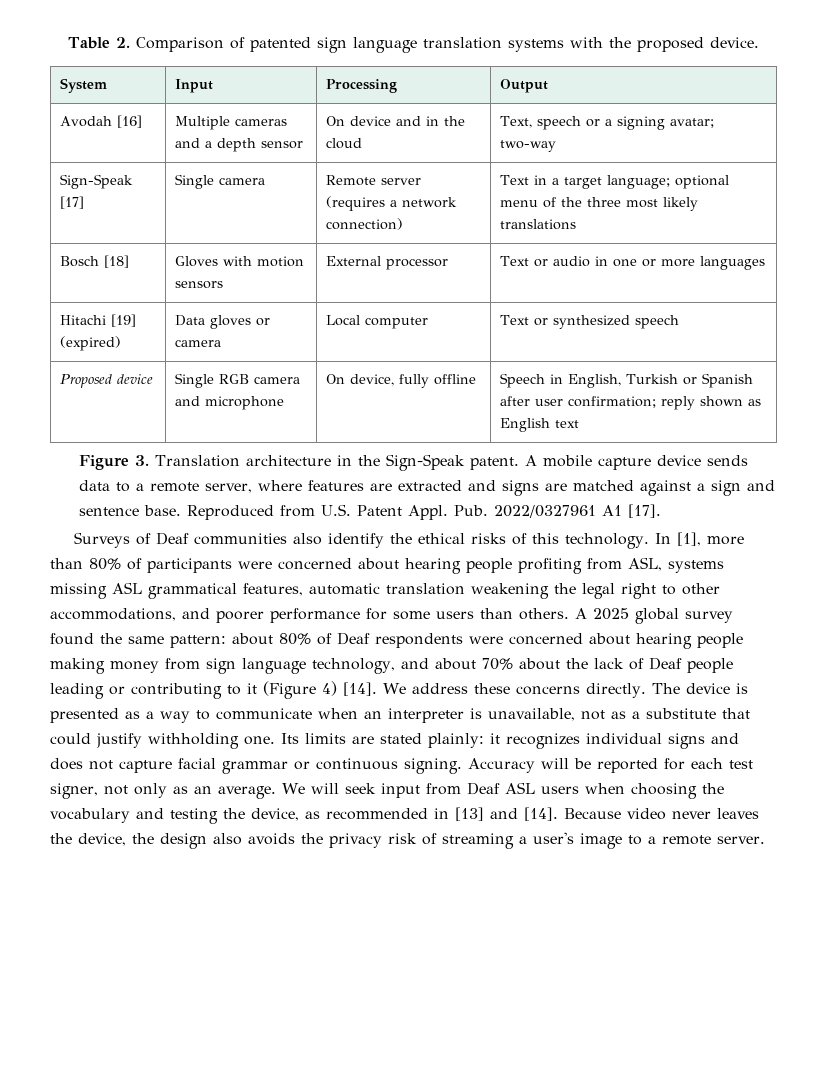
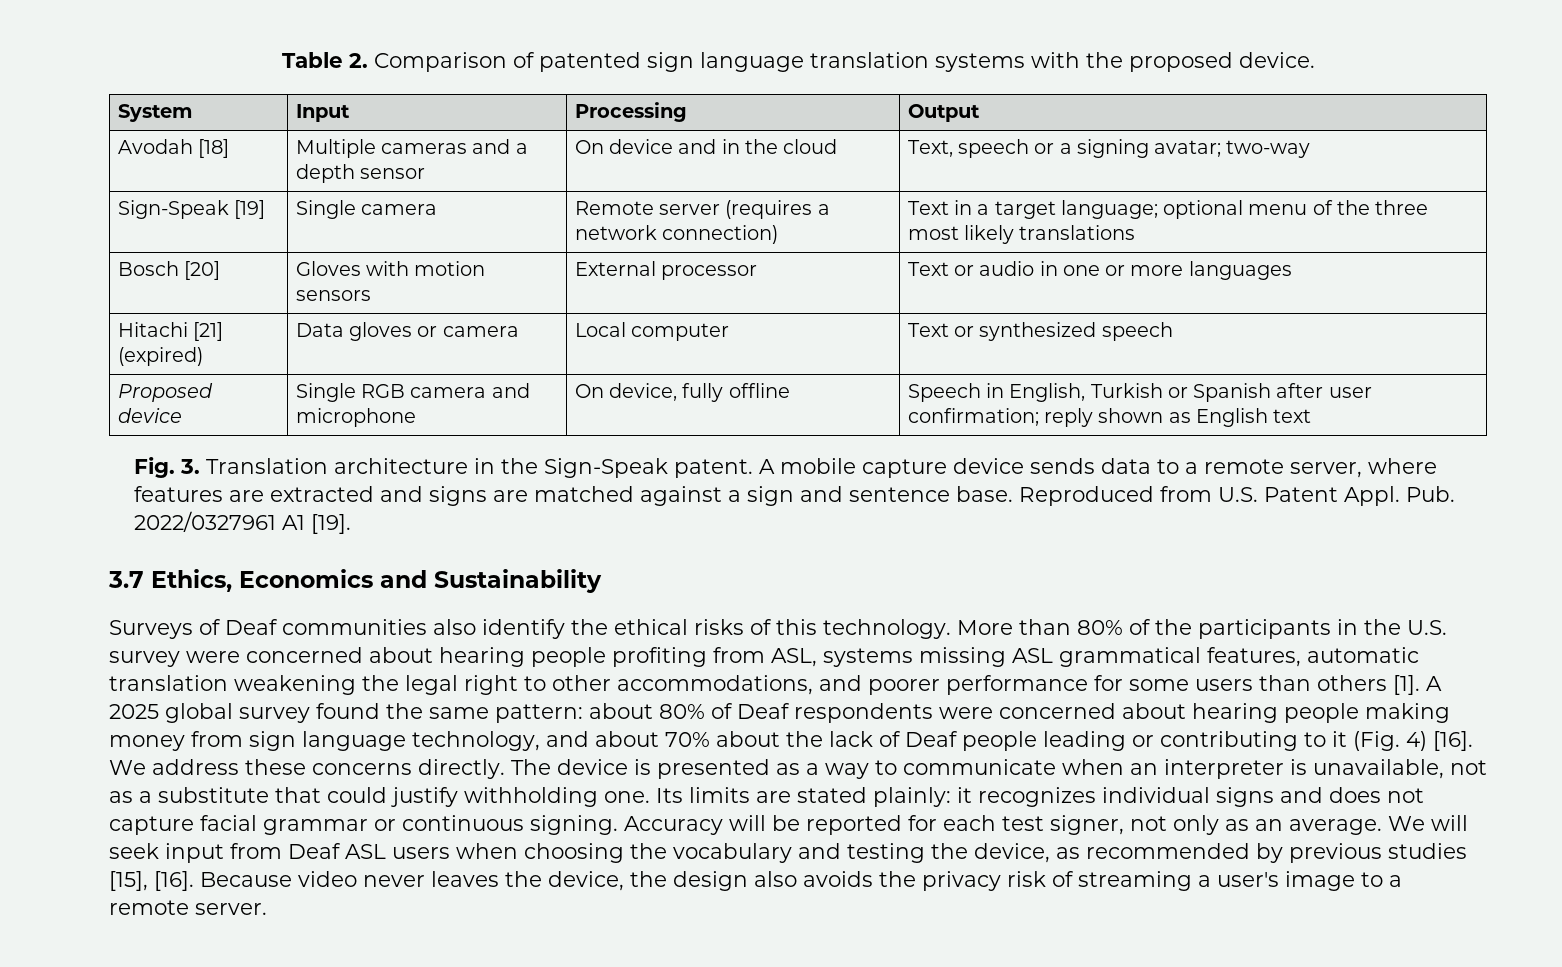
- Avodah [16] | Multiple cameras and a depth sensor | On device and in the cloud | Text, speech or a signing avatar; two-way
+ Avodah [18] | Multiple cameras and a depth sensor | On device and in the cloud | Text, speech or a signing avatar; two-way
- Sign-Speak [17] | Single camera | Remote server (requires a network connection) | Text in a target language; optional menu of the three most likely translations
+ Sign-Speak [19] | Single camera | Remote server (requires a network connection) | Text in a target language; optional menu of the three most likely translations
- Bosch [18] | Gloves with motion sensors | External processor | Text or audio in one or more languages
+ Bosch [20] | Gloves with motion sensors | External processor | Text or audio in one or more languages
- Hitachi [19] (expired) | Data gloves or camera | Local computer | Text or synthesized speech
+ Hitachi [21] (expired) | Data gloves or camera | Local computer | Text or synthesized speech
- Figure 3. Translation architecture in the Sign-Speak patent.
+ Fig. 3. Translation architecture in the Sign-Speak patent.
- Pub. 2022/0327961 A1 [17].
+ Pub. 2022/0327961 A1 [19].
+ 3.7 Ethics, Economics and Sustainability
- In [1], more than 80% of participants were concerned about hearing people profiting from ASL, systems missing ASL grammatical features, automatic translation weakening the legal right to other accommodations, and poorer performance for some users than others.
+ More than 80% of the participants in the U.S. survey were concerned about hearing people profiting from ASL, systems missing ASL grammatical features, automatic translation weakening the legal right to other accommodations, and poorer performance for some users than others [1].
- A 2025 global survey found the same pattern: about 80% of Deaf respondents were concerned about hearing people making money from sign language technology, and about 70% about the lack of Deaf people leading or contributing to it (Figure 4) [14].
+ A 2025 global survey found the same pattern: about 80% of Deaf respondents were concerned about hearing people making money from sign language technology, and about 70% about the lack of Deaf people leading or contributing to it (Fig. 4) [16].
- We will seek input from Deaf ASL users when choosing the vocabulary and testing the device, as recommended in [13] and [14].
+ We will seek input from Deaf ASL users when choosing the vocabulary and testing the device, as recommended by previous studies [15], [16].

